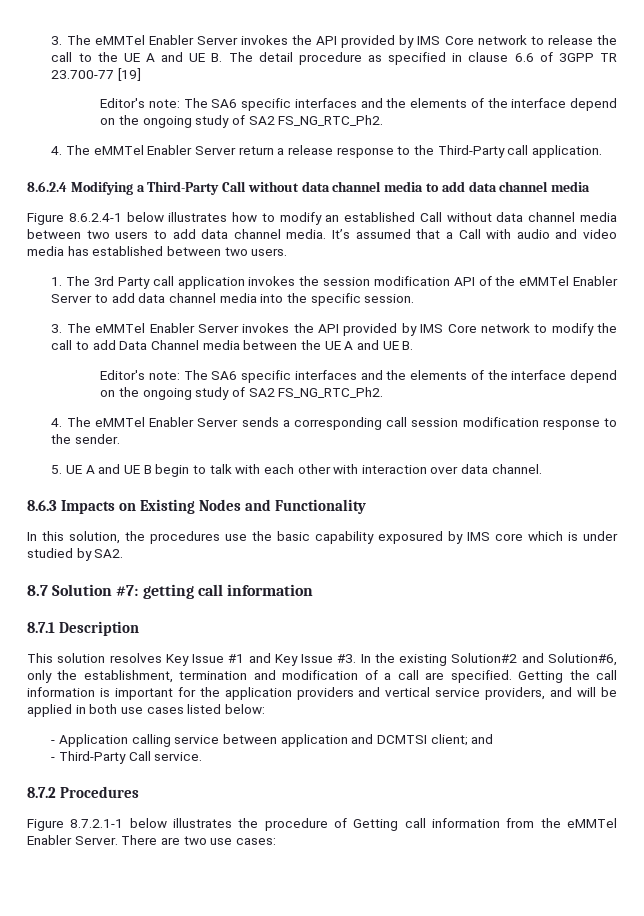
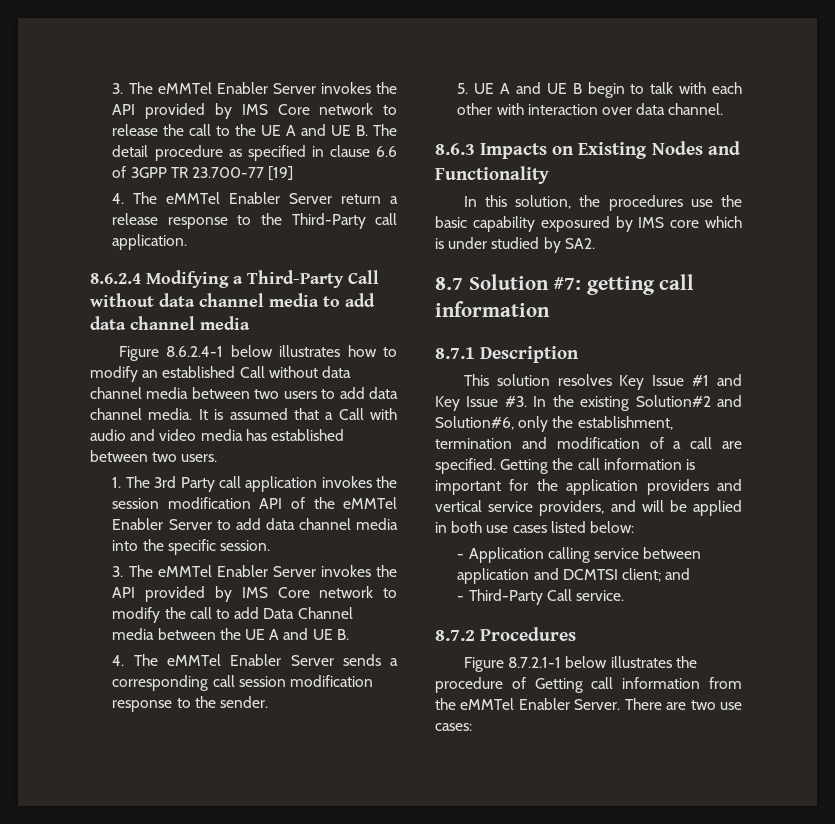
  3. The eMMTel Enabler Server invokes the API provided by IMS Core network to release the call to the UE A and UE B. The detail procedure as specified in clause 6.6 of 3GPP TR 23.700-77 [19]
- Editor's note: The SA6 specific interfaces and the elements of the interface depend on the ongoing study of SA2 FS_NG_RTC_Ph2.
- It’s assumed that a Call with audio and video media has established between two users.
+ It is assumed that a Call with audio and video media has established between two users.
  3. The eMMTel Enabler Server invokes the API provided by IMS Core network to modify the call to add Data Channel media between the UE A and UE B.
- Editor's note: The SA6 specific interfaces and the elements of the interface depend on the ongoing study of SA2 FS_NG_RTC_Ph2.

